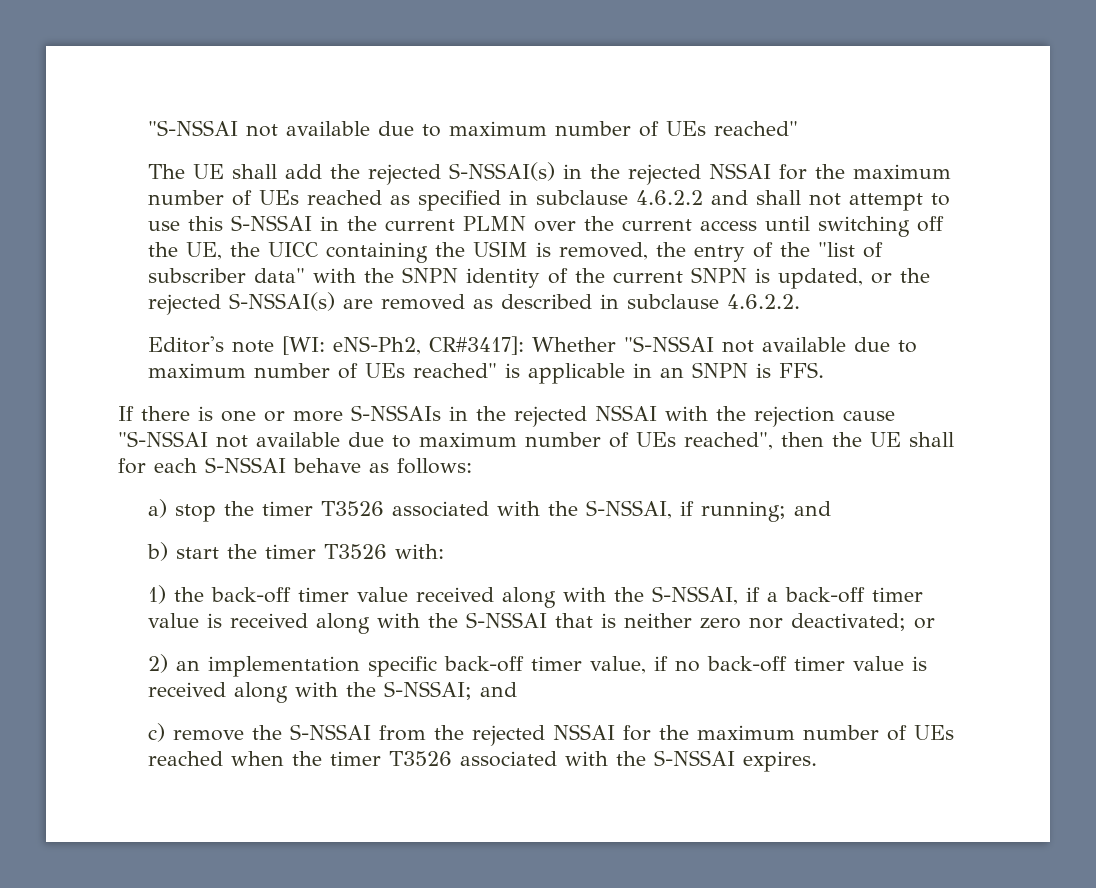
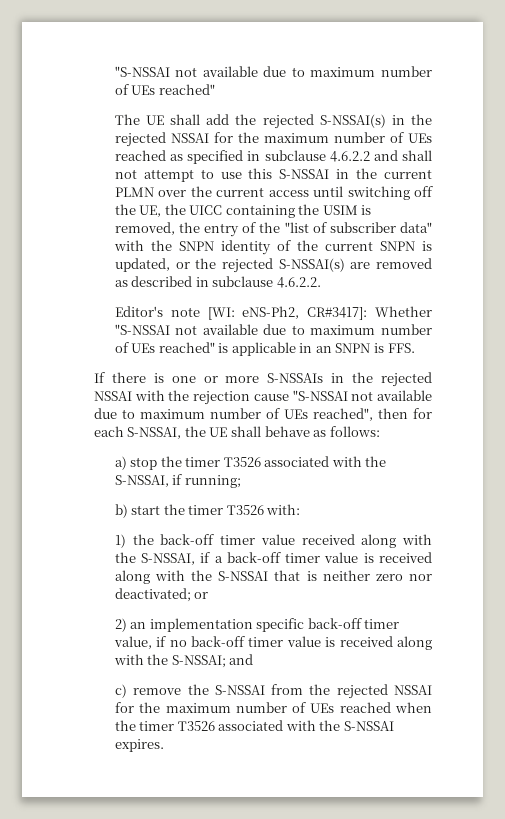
- If there is one or more S-NSSAIs in the rejected NSSAI with the rejection cause "S-NSSAI not available due to maximum number of UEs reached", then the UE shall for each S-NSSAI behave as follows:
+ If there is one or more S-NSSAIs in the rejected NSSAI with the rejection cause "S-NSSAI not available due to maximum number of UEs reached", then for each S-NSSAI, the UE shall behave as follows:
- a) stop the timer T3526 associated with the S-NSSAI, if running; and
+ a) stop the timer T3526 associated with the S-NSSAI, if running;

